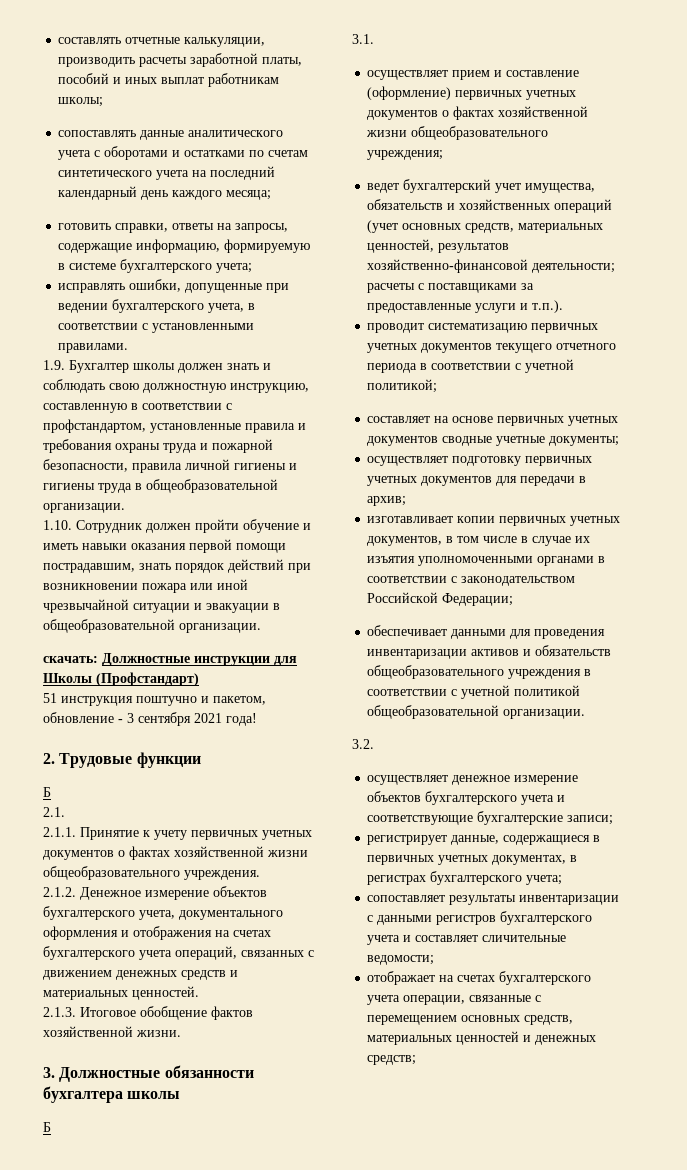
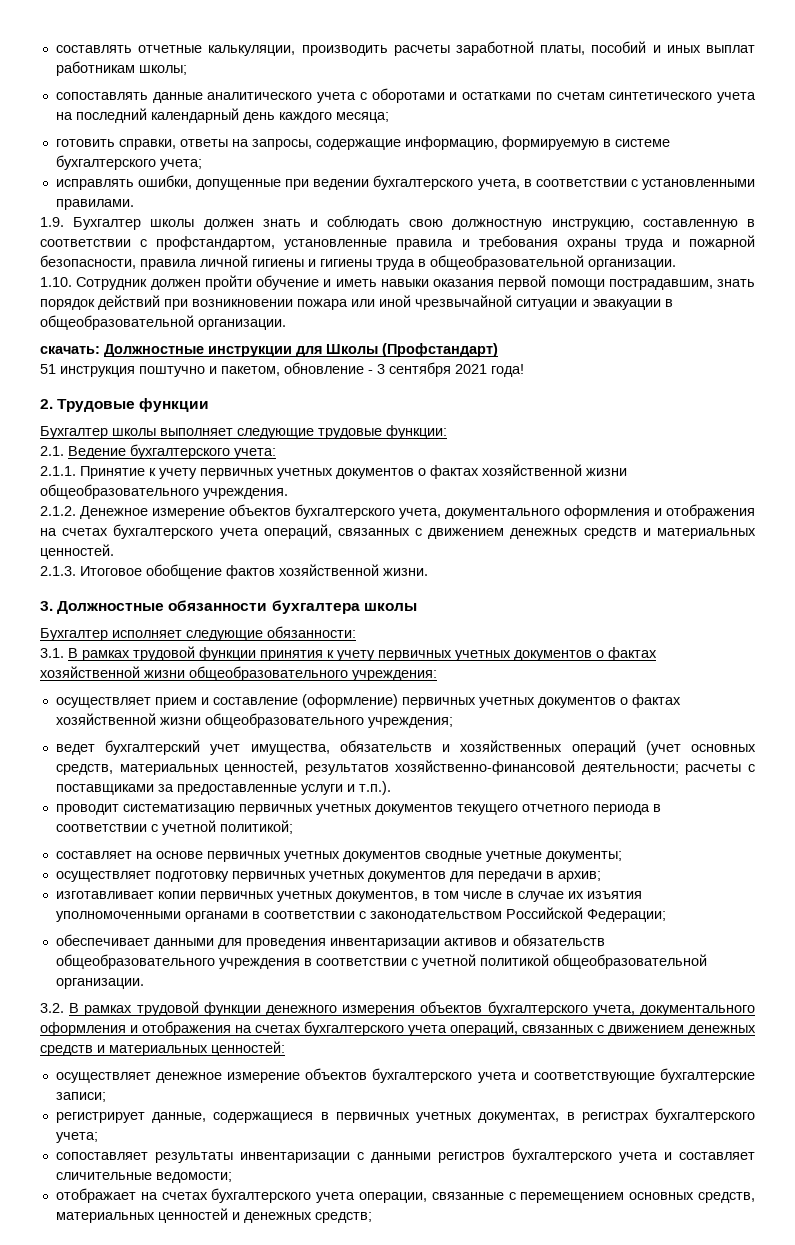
  2. Трудовые функции
- Б
- 2.1.
+ Бухгалтер школы выполняет следующие трудовые функции:
+ 2.1. Ведение бухгалтерского учета:
  3. Должностные обязанности бухгалтера школы
- Б
- 3.1.
+ Бухгалтер исполняет следующие обязанности:
+ 3.1. В рамках трудовой функции принятия к учету первичных учетных документов о фактах хозяйственной жизни общеобразовательного учреждения:
- 3.2.
+ 3.2. В рамках трудовой функции денежного измерения объектов бухгалтерского учета, документального оформления и отображения на счетах бухгалтерского учета операций, связанных с движением денежных средств и материальных ценностей:

